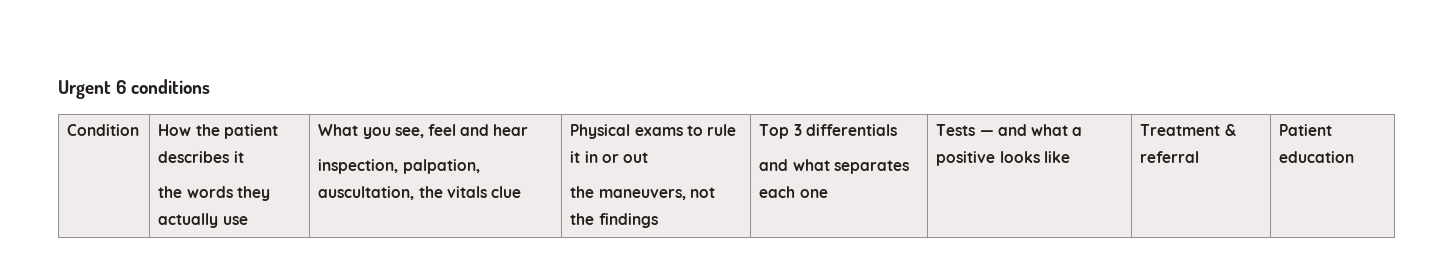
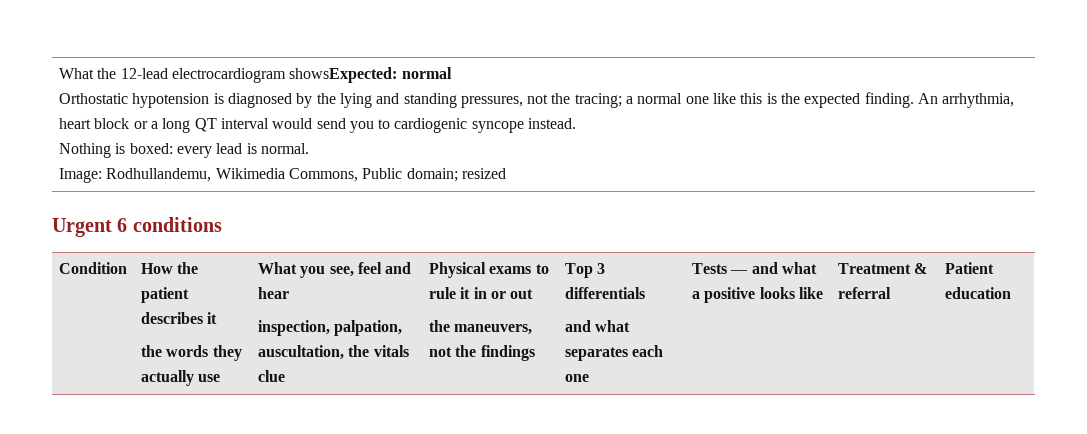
+ What the 12-lead electrocardiogram showsExpected: normal
+ Orthostatic hypotension is diagnosed by the lying and standing pressures, not the tracing; a normal one like this is the expected finding. An arrhythmia, heart block or a long QT interval would send you to cardiogenic syncope instead.
+ Nothing is boxed: every lead is normal.
+ Image: Rodhullandemu, Wikimedia Commons, Public domain; resized

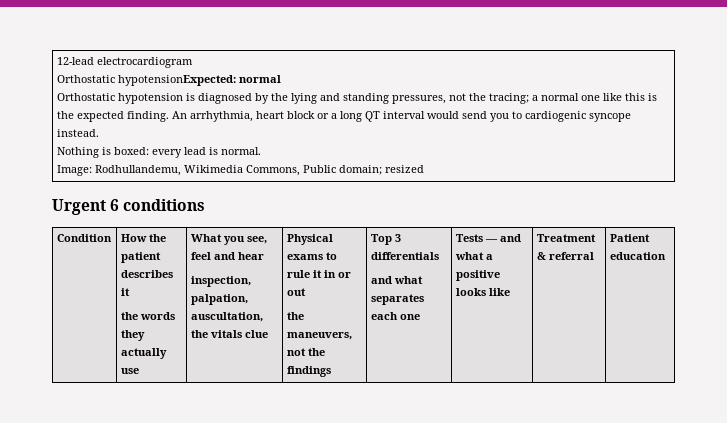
- What the 12-lead electrocardiogram showsExpected: normal
+ 12-lead electrocardiogram
+ Orthostatic hypotensionExpected: normal

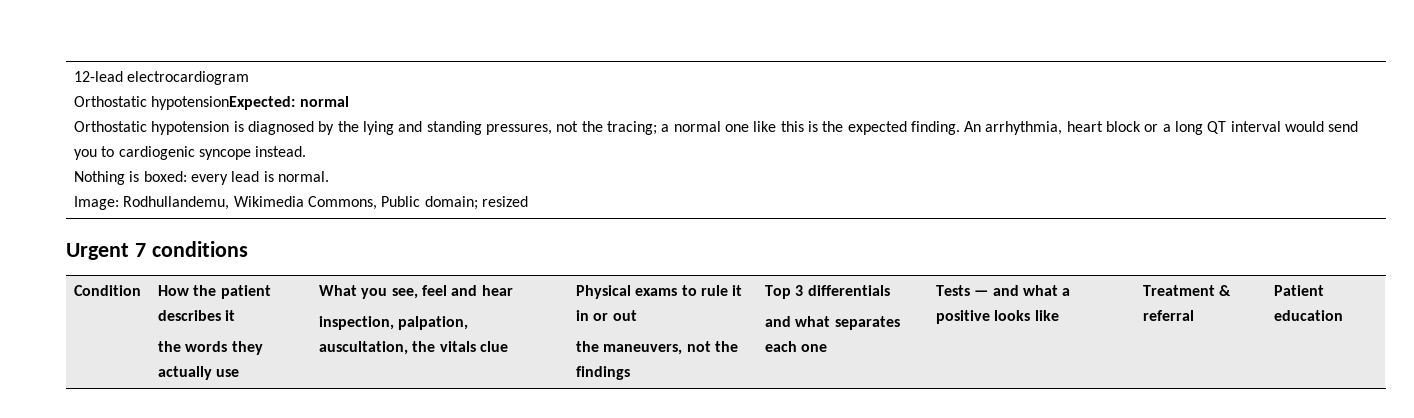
- Urgent 6 conditions
+ Urgent 7 conditions

